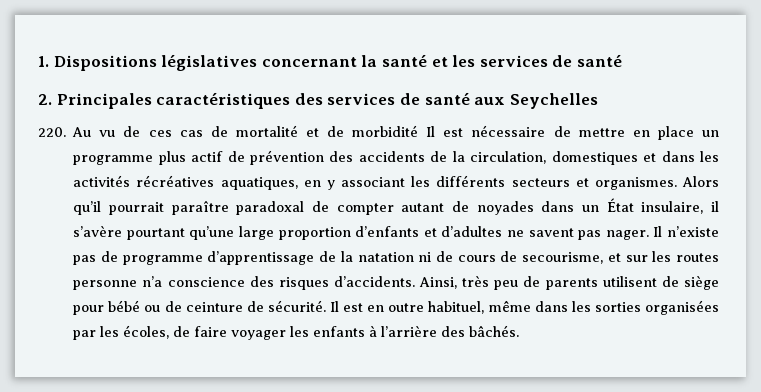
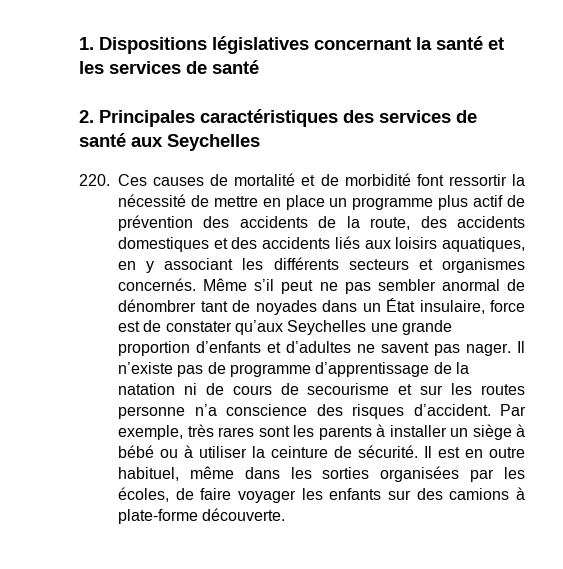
- 220. Au vu de ces cas de mortalité et de morbidité Il est nécessaire de mettre en place un programme plus actif de prévention des accidents de la circulation, domestiques et dans les activités récréatives aquatiques, en y associant les différents secteurs et organismes. Alors qu’il pourrait paraître paradoxal de compter autant de noyades dans un État insulaire, il s’avère pourtant qu’une large proportion d’enfants et d’adultes ne savent pas nager.
+ 220. Ces causes de mortalité et de morbidité font ressortir la nécessité de mettre en place un programme plus actif de prévention des accidents de la route, des accidents domestiques et des accidents liés aux loisirs aquatiques, en y associant les différents secteurs et organismes concernés. Même s’il peut ne pas sembler anormal de dénombrer tant de noyades dans un État insulaire, force est de constater qu’aux Seychelles une grande proportion d’enfants et d’adultes ne savent pas nager.
- Il n’existe pas de programme d’apprentissage de la natation ni de cours de secourisme, et sur les routes personne n’a conscience des risques d’accidents. Ainsi, très peu de parents utilisent de siège pour bébé ou de ceinture de sécurité.
+ Il n’existe pas de programme d’apprentissage de la natation ni de cours de secourisme et sur les routes personne n’a conscience des risques d’accident. Par exemple, très rares sont les parents à installer un siège à bébé ou à utiliser la ceinture de sécurité.
- Il est en outre habituel, même dans les sorties organisées par les écoles, de faire voyager les enfants à l’arrière des bâchés.
+ Il est en outre habituel, même dans les sorties organisées par les écoles, de faire voyager les enfants sur des camions à plate-forme découverte.

